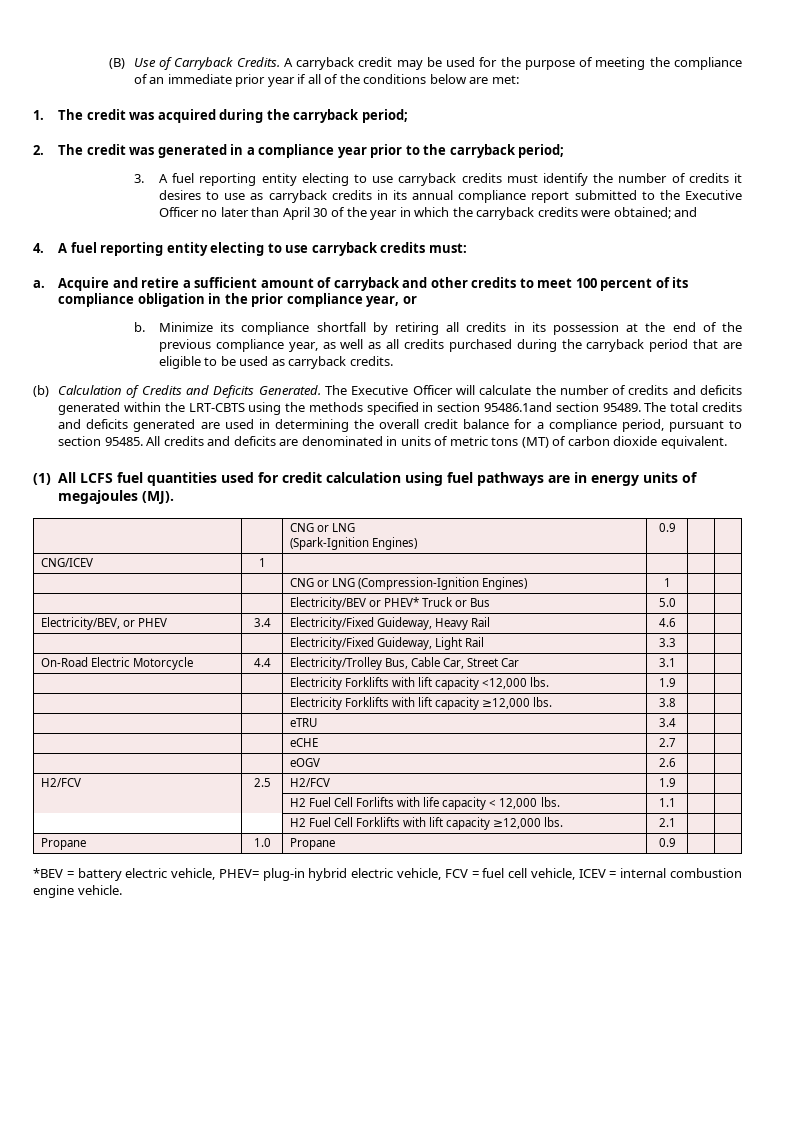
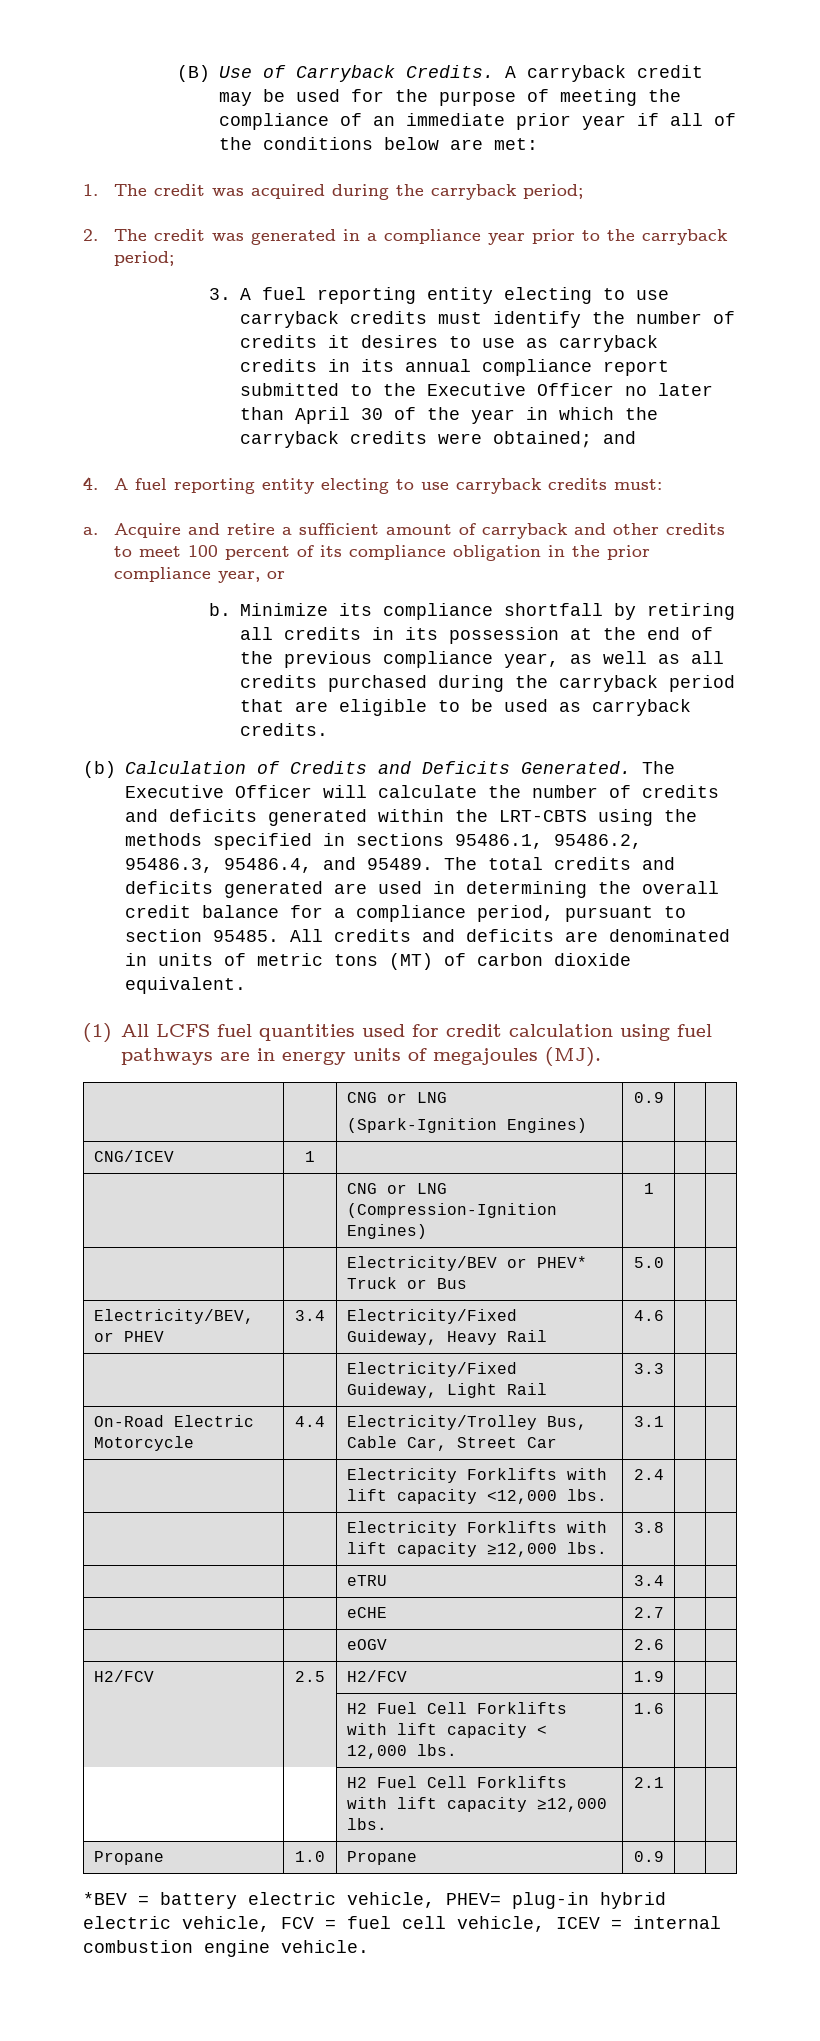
- The Executive Officer will calculate the number of credits and deficits generated within the LRT-CBTS using the methods specified in section 95486.1and section 95489.
+ The Executive Officer will calculate the number of credits and deficits generated within the LRT-CBTS using the methods specified in sections 95486.1, 95486.2, 95486.3, 95486.4, and 95489.
- | | Electricity Forklifts with lift capacity <12,000 lbs. | 1.9 | |
+ | | Electricity Forklifts with lift capacity <12,000 lbs. | 2.4 | |
- | | H2 Fuel Cell Forlifts with life capacity < 12,000 lbs. | 1.1 | |
+ | | H2 Fuel Cell Forklifts with lift capacity < 12,000 lbs. | 1.6 | |

